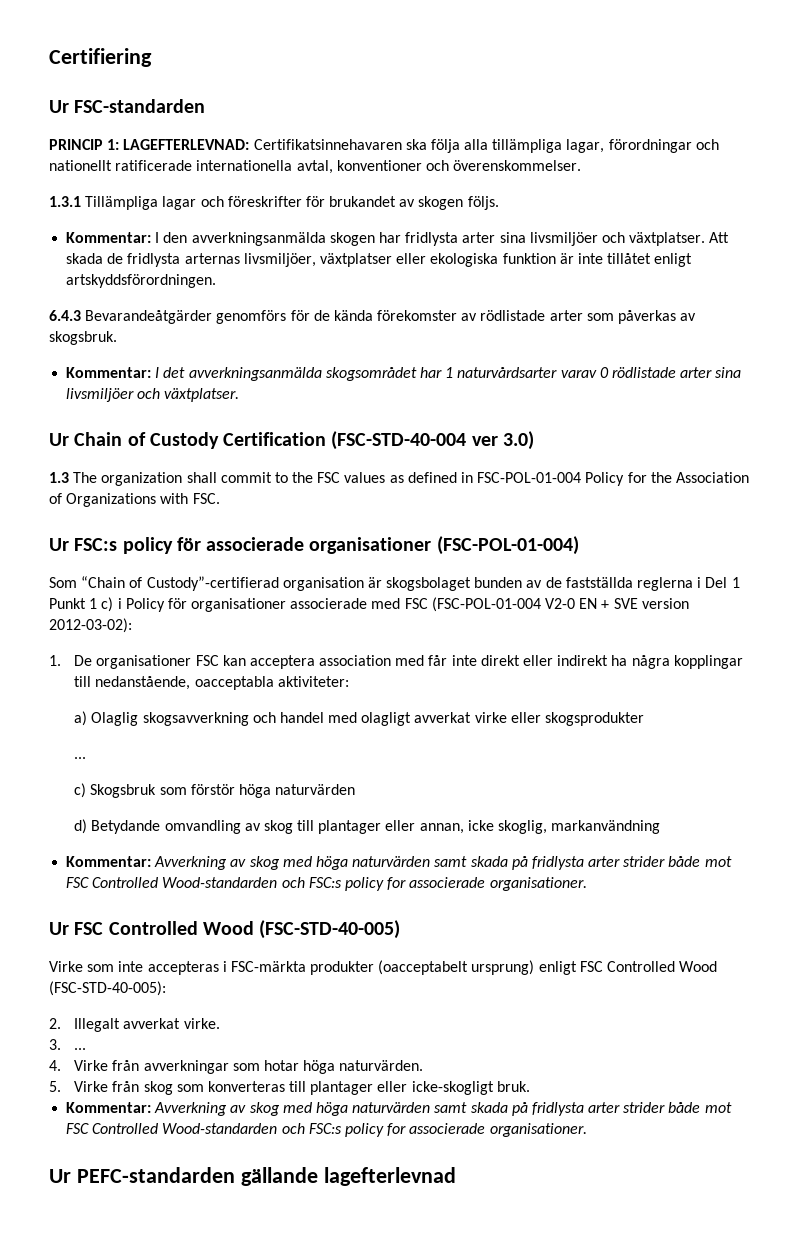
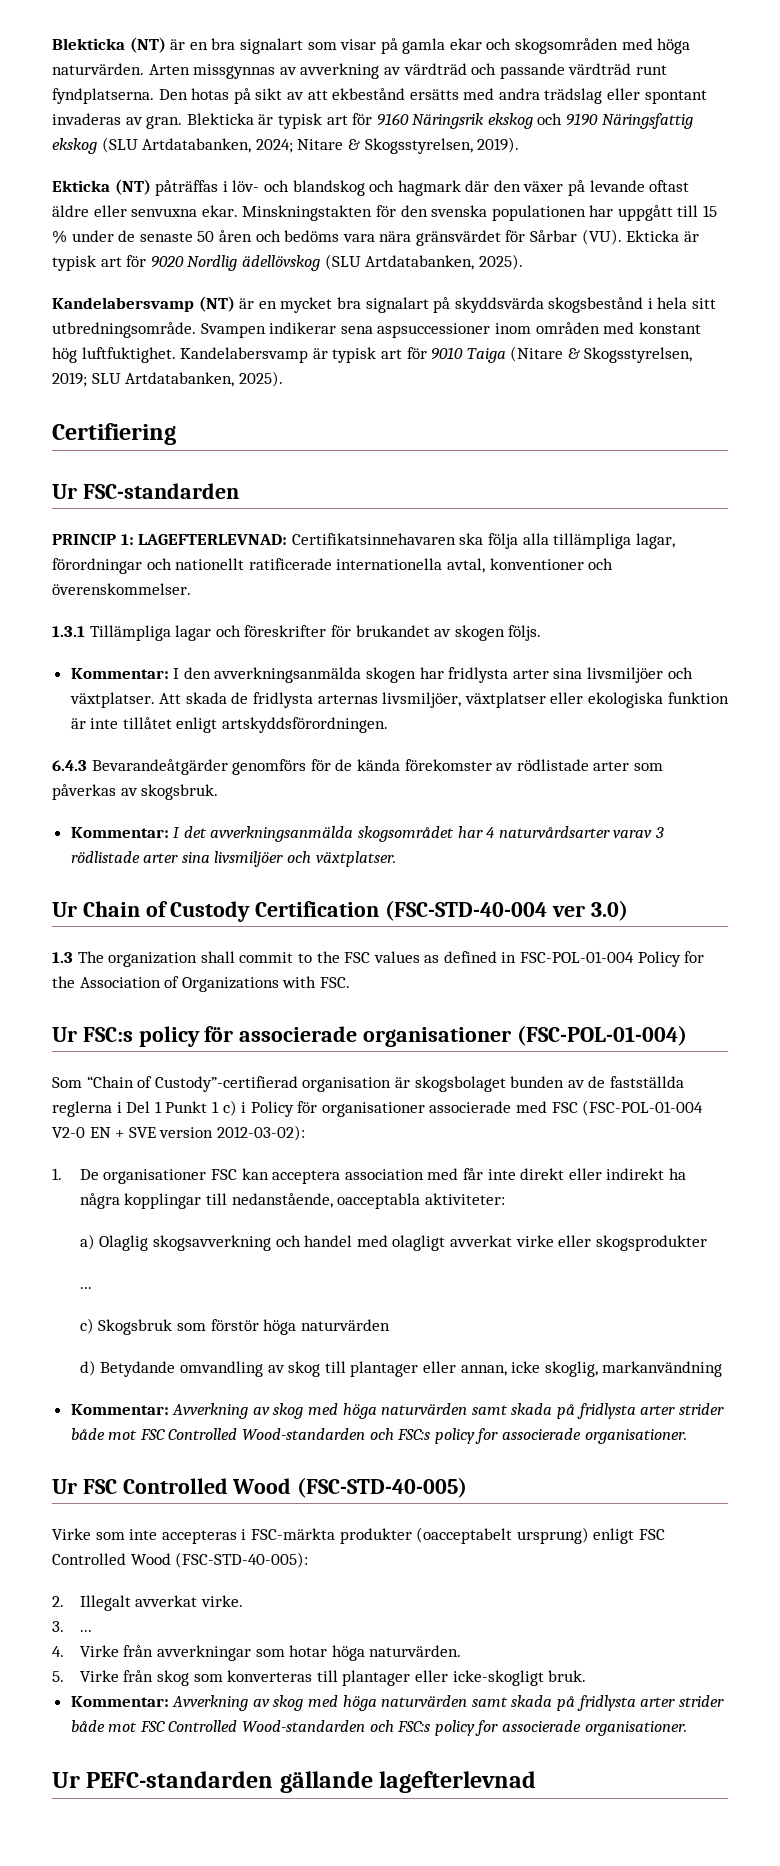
+ Blekticka (NT) är en bra signalart som visar på gamla ekar och skogsområden med höga naturvärden. Arten missgynnas av avverkning av värdträd och passande värdträd runt fyndplatserna. Den hotas på sikt av att ekbestånd ersätts med andra trädslag eller spontant invaderas av gran. Blekticka är typisk art för 9160 Näringsrik ekskog och 9190 Näringsfattig ekskog (SLU Artdatabanken, 2024; Nitare & Skogsstyrelsen, 2019).
+ Ekticka (NT) påträffas i löv- och blandskog och hagmark där den växer på levande oftast äldre eller senvuxna ekar. Minskningstakten för den svenska populationen har uppgått till 15 % under de senaste 50 åren och bedöms vara nära gränsvärdet för Sårbar (VU). Ekticka är typisk art för 9020 Nordlig ädellövskog (SLU Artdatabanken, 2025).
+ Kandelabersvamp (NT) är en mycket bra signalart på skyddsvärda skogsbestånd i hela sitt utbredningsområde. Svampen indikerar sena aspsuccessioner inom områden med konstant hög luftfuktighet. Kandelabersvamp är typisk art för 9010 Taiga (Nitare & Skogsstyrelsen, 2019; SLU Artdatabanken, 2025).
- Kommentar: I det avverkningsanmälda skogsområdet har 1 naturvårdsarter varav 0 rödlistade arter sina livsmiljöer och växtplatser.
+ Kommentar: I det avverkningsanmälda skogsområdet har 4 naturvårdsarter varav 3 rödlistade arter sina livsmiljöer och växtplatser.

